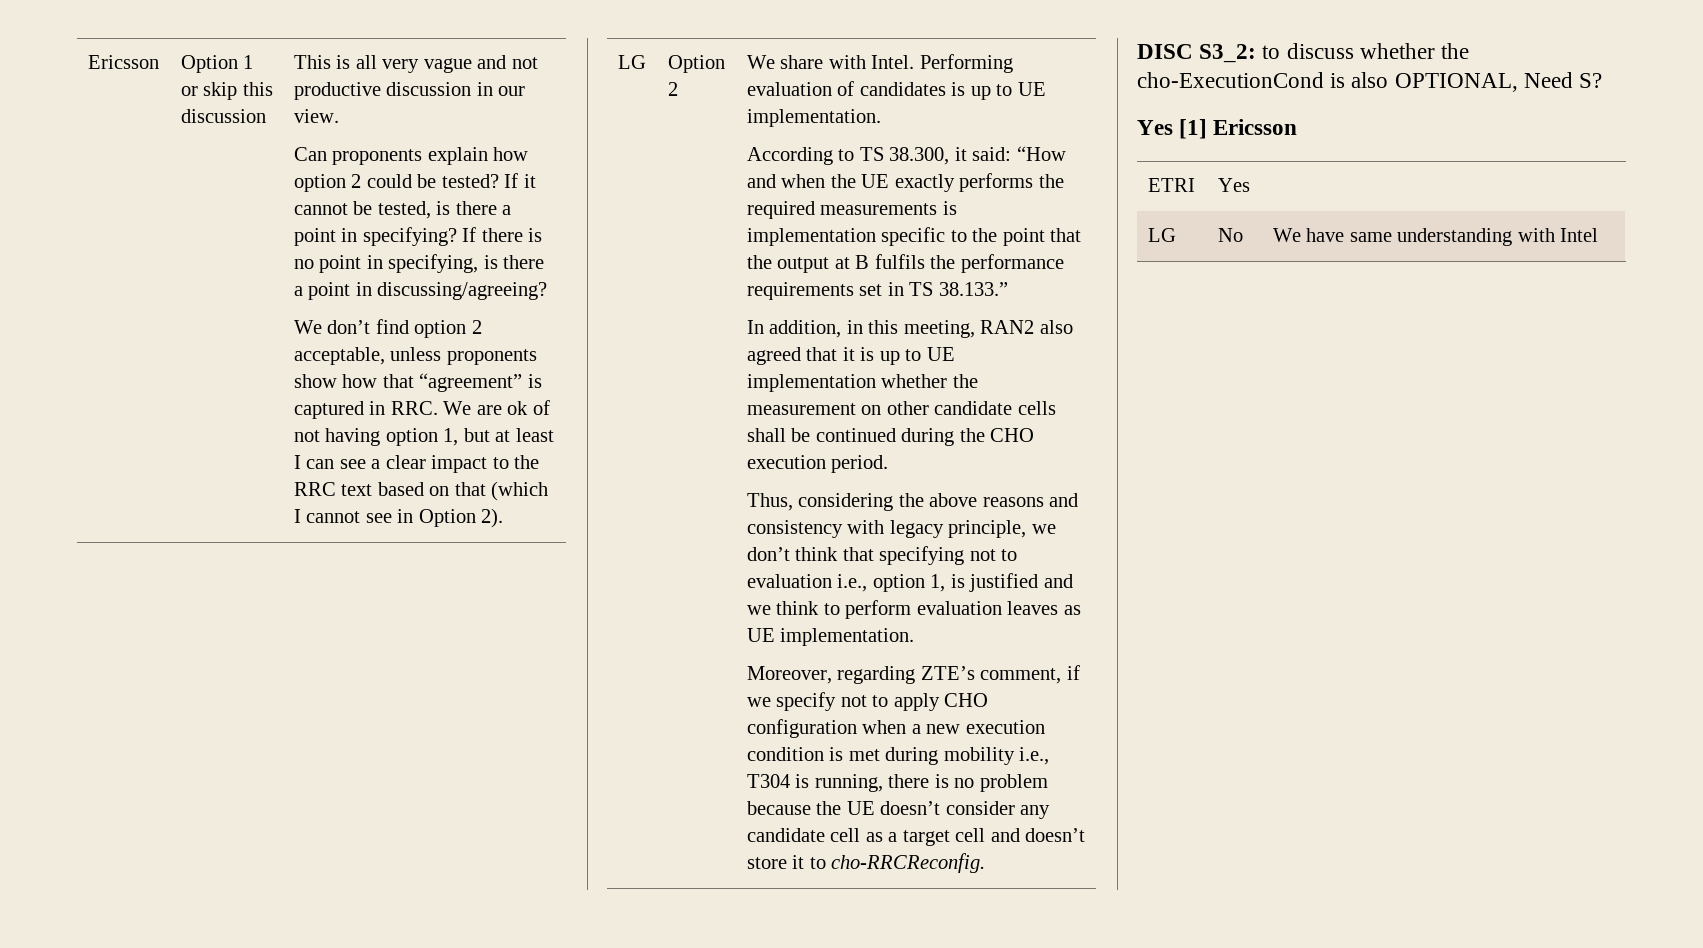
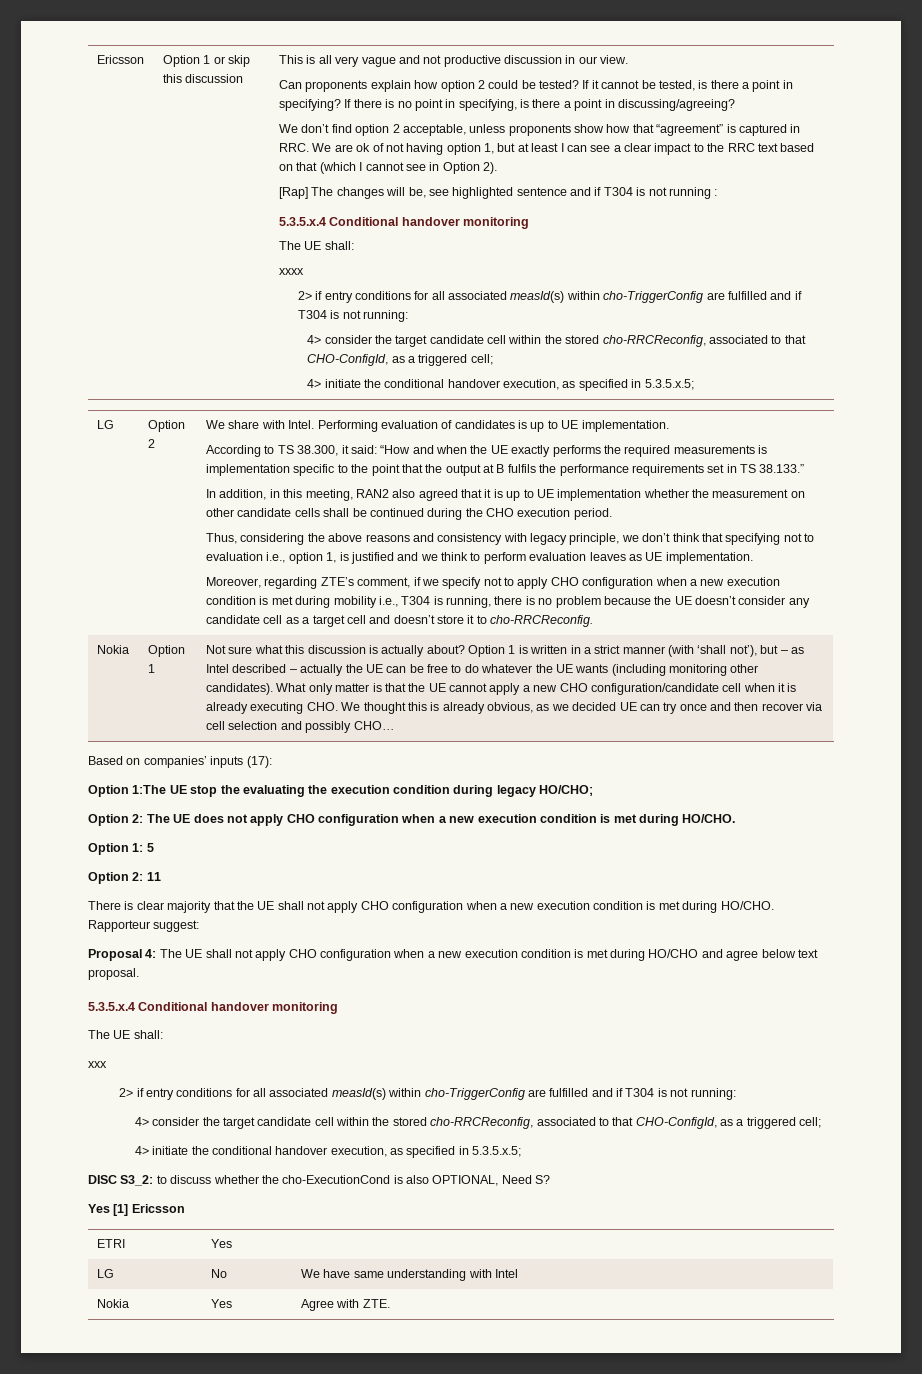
+ [Rap] The changes will be, see highlighted sentence and if T304 is not running :
+ 5.3.5.x.4 Conditional handover monitoring
+ The UE shall:
+ xxxx
+ 2> if entry conditions for all associated measId(s) within cho-TriggerConfig are fulfilled and if T304 is not running:
+ 4> consider the target candidate cell within the stored cho-RRCReconfig, associated to that CHO-ConfigId, as a triggered cell;
+ 4> initiate the conditional handover execution, as specified in 5.3.5.x.5;
+ Nokia | Option 1 | Not sure what this discussion is actually about? Option 1 is written in a strict manner (with ‘shall not’), but – as Intel described – actually the UE can be free to do whatever the UE wants (including monitoring other candidates). What only matter is that the UE cannot apply a new CHO configuration/candidate cell when it is already executing CHO. We thought this is already obvious, as we decided UE can try once and then recover via cell selection and possibly CHO…
+ Based on companies’ inputs (17):
+ Option 1:The UE stop the evaluating the execution condition during legacy HO/CHO;
+ Option 2: The UE does not apply CHO configuration when a new execution condition is met during HO/CHO.
+ Option 1: 5
+ Option 2: 11
+ There is clear majority that the UE shall not apply CHO configuration when a new execution condition is met during HO/CHO. Rapporteur suggest:
+ Proposal 4: The UE shall not apply CHO configuration when a new execution condition is met during HO/CHO and agree below text proposal.
+ 5.3.5.x.4 Conditional handover monitoring
+ The UE shall:
+ xxx
+ 2> if entry conditions for all associated measId(s) within cho-TriggerConfig are fulfilled and if T304 is not running:
+ 4> consider the target candidate cell within the stored cho-RRCReconfig, associated to that CHO-ConfigId, as a triggered cell;
+ 4> initiate the conditional handover execution, as specified in 5.3.5.x.5;
+ Nokia | Yes | Agree with ZTE.

